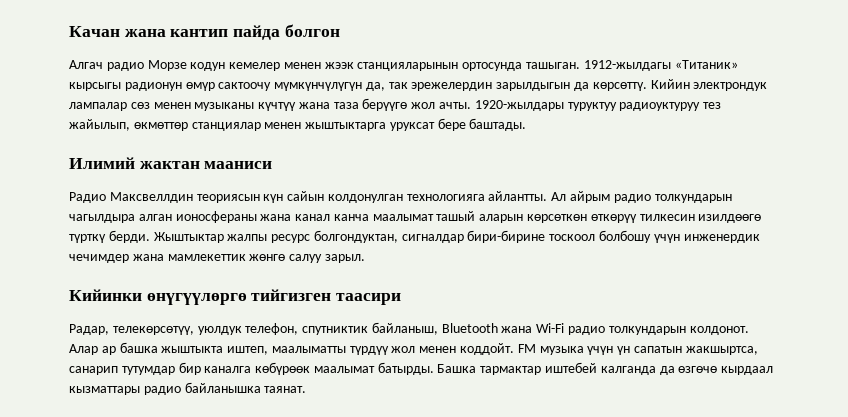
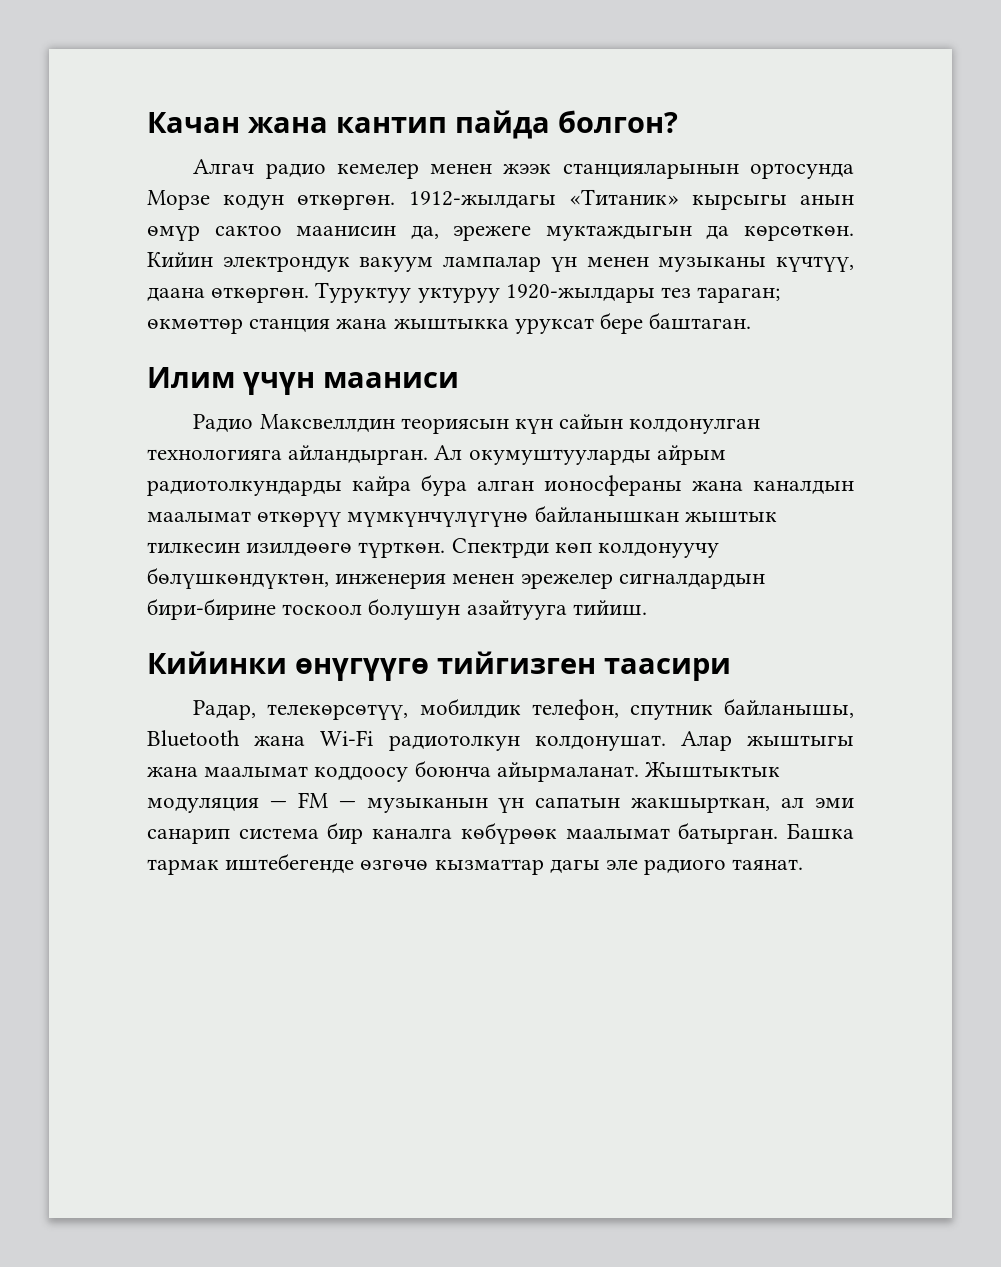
- Качан жана кантип пайда болгон
+ Качан жана кантип пайда болгон?
- Алгач радио Морзе кодун кемелер менен жээк станцияларынын ортосунда ташыган. 1912-жылдагы «Титаник» кырсыгы радионун өмүр сактоочу мүмкүнчүлүгүн да, так эрежелердин зарылдыгын да көрсөттү. Кийин электрондук лампалар сөз менен музыканы күчтүү жана таза берүүгө жол ачты. 1920-жылдары туруктуу радиоуктуруу тез жайылып, өкмөттөр станциялар менен жыштыктарга уруксат бере баштады.
- Илимий жактан мааниси
+ Алгач радио кемелер менен жээк станцияларынын ортосунда Морзе кодун өткөргөн. 1912-жылдагы «Титаник» кырсыгы анын өмүр сактоо маанисин да, эрежеге муктаждыгын да көрсөткөн. Кийин электрондук вакуум лампалар үн менен музыканы күчтүү, даана өткөргөн. Туруктуу уктуруу 1920-жылдары тез тараган; өкмөттөр станция жана жыштыкка уруксат бере баштаган.
+ Илим үчүн мааниси
- Радио Максвеллдин теориясын күн сайын колдонулган технологияга айлантты. Ал айрым радио толкундарын чагылдыра алган ионосфераны жана канал канча маалымат ташый аларын көрсөткөн өткөрүү тилкесин изилдөөгө түрткү берди. Жыштыктар жалпы ресурс болгондуктан, сигналдар бири-бирине тоскоол болбошу үчүн инженердик чечимдер жана мамлекеттик жөнгө салуу зарыл.
+ Радио Максвеллдин теориясын күн сайын колдонулган технологияга айландырган. Ал окумуштууларды айрым радиотолкундарды кайра бура алган ионосфераны жана каналдын маалымат өткөрүү мүмкүнчүлүгүнө байланышкан жыштык тилкесин изилдөөгө түрткөн. Спектрди көп колдонуучу бөлүшкөндүктөн, инженерия менен эрежелер сигналдардын бири-бирине тоскоол болушун азайтууга тийиш.
- Кийинки өнүгүүлөргө тийгизген таасири
+ Кийинки өнүгүүгө тийгизген таасири
- Радар, телекөрсөтүү, уюлдук телефон, спутниктик байланыш, Bluetooth жана Wi-Fi радио толкундарын колдонот. Алар ар башка жыштыкта иштеп, маалыматты түрдүү жол менен коддойт. FM музыка үчүн үн сапатын жакшыртса, санарип тутумдар бир каналга көбүрөөк маалымат батырды. Башка тармактар иштебей калганда да өзгөчө кырдаал кызматтары радио байланышка таянат.
+ Радар, телекөрсөтүү, мобилдик телефон, спутник байланышы, Bluetooth жана Wi-Fi радиотолкун колдонушат. Алар жыштыгы жана маалымат коддоосу боюнча айырмаланат. Жыштыктык модуляция — FM — музыканын үн сапатын жакшырткан, ал эми санарип система бир каналга көбүрөөк маалымат батырган. Башка тармак иштебегенде өзгөчө кызматтар дагы эле радиого таянат.

